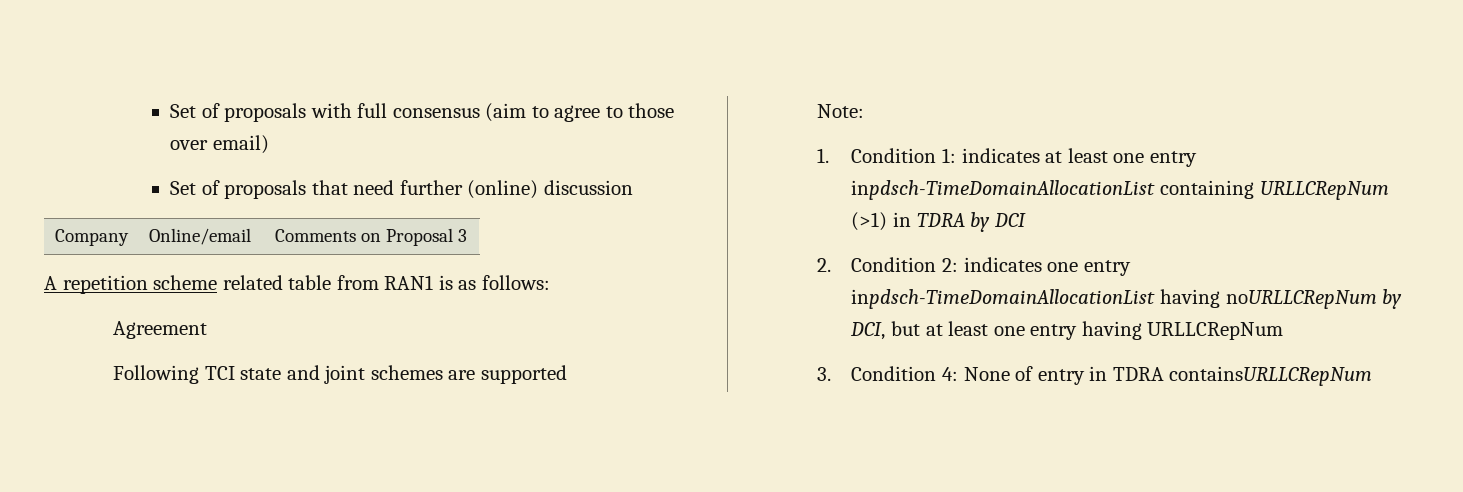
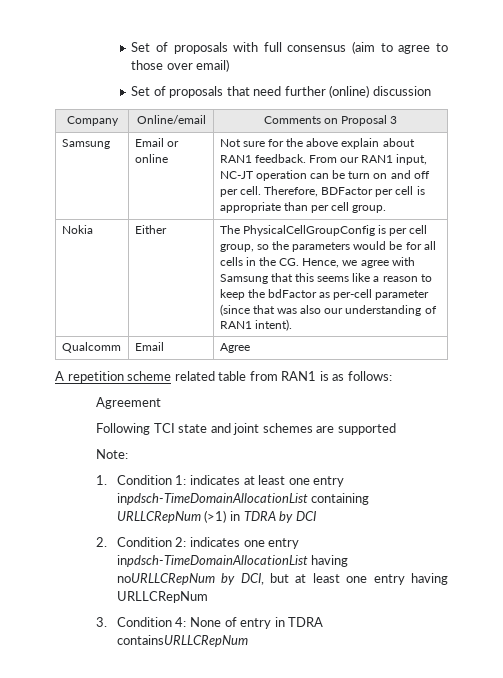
+ Samsung | Email or online | Not sure for the above explain about RAN1 feedback. From our RAN1 input, NC-JT operation can be turn on and off per cell. Therefore, BDFactor per cell is appropriate than per cell group.
+ Nokia | Either | The PhysicalCellGroupConfig is per cell group, so the parameters would be for all cells in the CG. Hence, we agree with Samsung that this seems like a reason to keep the bdFactor as per-cell parameter (since that was also our understanding of RAN1 intent).
+ Qualcomm | Email | Agree

